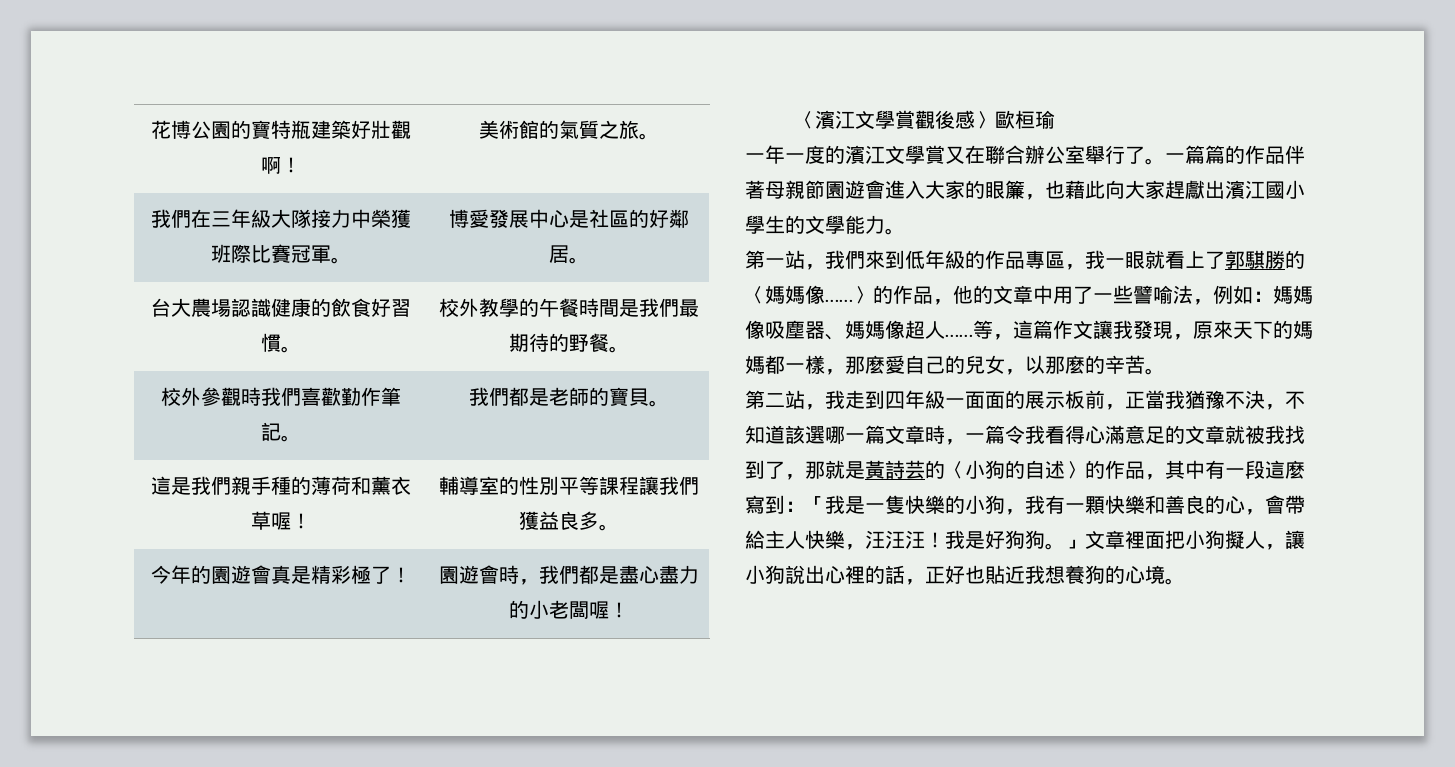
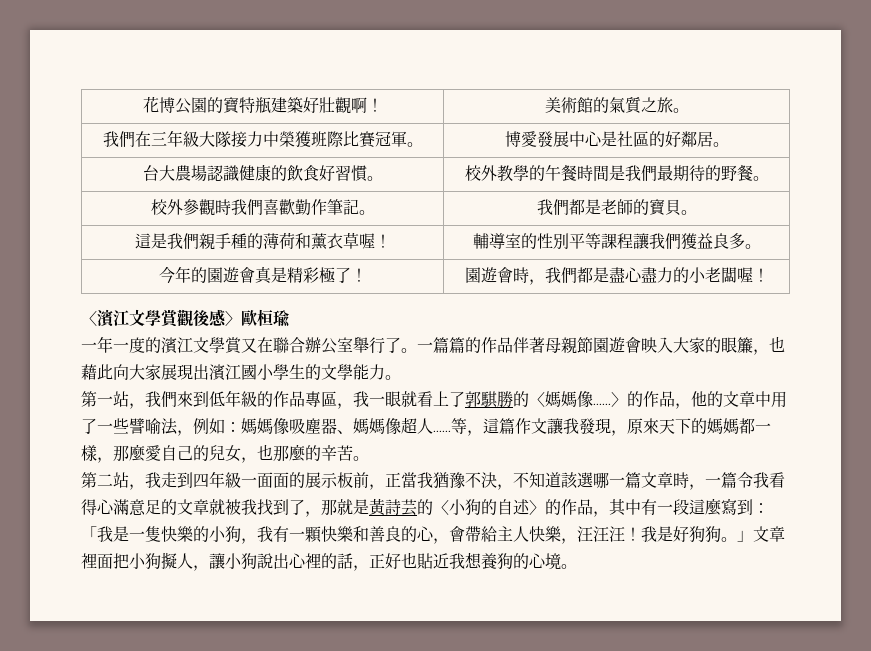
- 一篇篇的作品伴著母親節園遊會進入大家的眼簾，也藉此向大家趕獻出濱江國小學生的文學能力。
+ 一篇篇的作品伴著母親節園遊會映入大家的眼簾，也藉此向大家展現出濱江國小學生的文學能力。
- 等，這篇作文讓我發現，原來天下的媽媽都一樣，那麼愛自己的兒女，以那麼的辛苦。
+ 等，這篇作文讓我發現，原來天下的媽媽都一樣，那麼愛自己的兒女，也那麼的辛苦。

